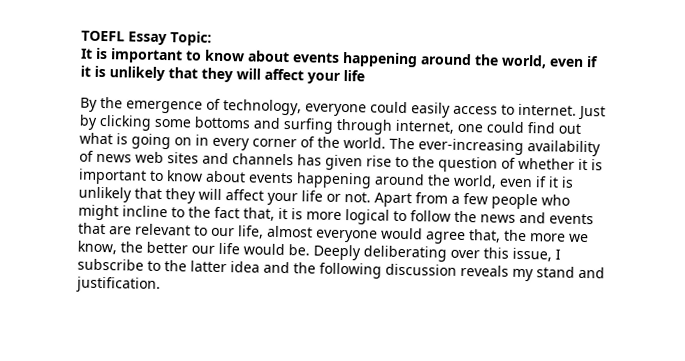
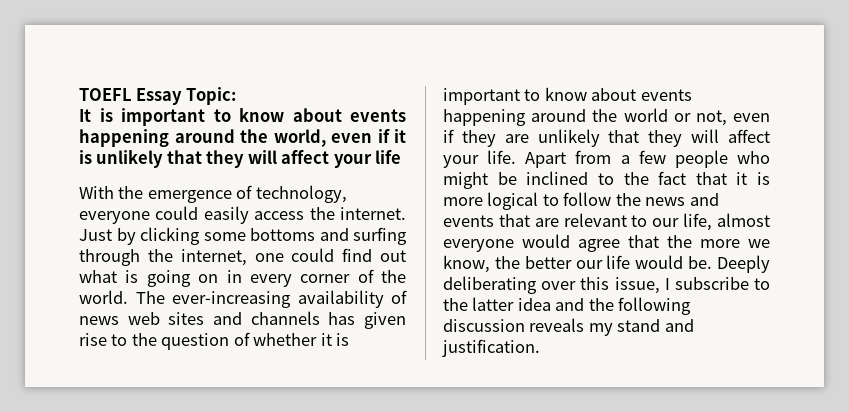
- By the emergence of technology, everyone could easily access to internet.
+ With the emergence of technology, everyone could easily access the internet.
- Just by clicking some bottoms and surfing through internet, one could find out what is going on in every corner of the world.
+ Just by clicking some bottoms and surfing through the internet, one could find out what is going on in every corner of the world.
- The ever-increasing availability of news web sites and channels has given rise to the question of whether it is important to know about events happening around the world, even if it is unlikely that they will affect your life or not.
+ The ever-increasing availability of news web sites and channels has given rise to the question of whether it is important to know about events happening around the world or not, even if they are unlikely that they will affect your life.
- Apart from a few people who might incline to the fact that, it is more logical to follow the news and events that are relevant to our life, almost everyone would agree that, the more we know, the better our life would be.
+ Apart from a few people who might be inclined to the fact that it is more logical to follow the news and events that are relevant to our life, almost everyone would agree that the more we know, the better our life would be.

